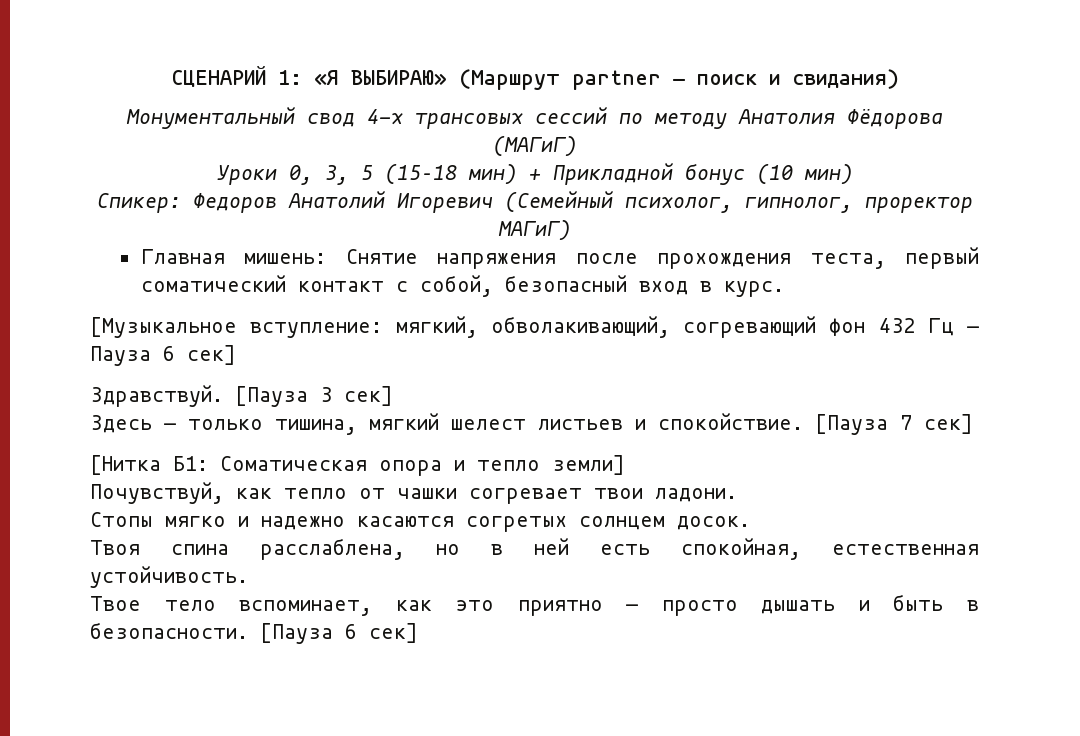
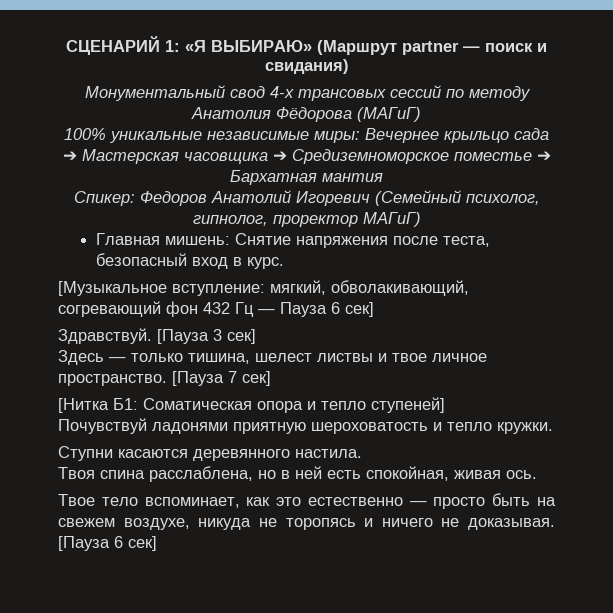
- Уроки 0, 3, 5 (15–18 мин) + Прикладной бонус (10 мин)
+ 100% уникальные независимые миры: Вечернее крыльцо сада ➔ Мастерская часовщика ➔ Средиземноморское поместье ➔ Бархатная мантия
- Главная мишень: Снятие напряжения после прохождения теста, первый соматический контакт с собой, безопасный вход в курс.
+ Главная мишень: Снятие напряжения после теста, безопасный вход в курс.
- Здесь — только тишина, мягкий шелест листьев и спокойствие.
+ Здесь — только тишина, шелест листвы и твое личное пространство.
- [Нитка Б1: Соматическая опора и тепло земли]
- Почувствуй, как тепло от чашки согревает твои ладони.
- Стопы мягко и надежно касаются согретых солнцем досок.
+ [Нитка Б1: Соматическая опора и тепло ступеней]
+ Почувствуй ладонями приятную шероховатость и тепло кружки.
+ Ступни касаются деревянного настила.
- Твоя спина расслаблена, но в ней есть спокойная, естественная устойчивость.
+ Твоя спина расслаблена, но в ней есть спокойная, живая ось.
- Твое тело вспоминает, как это приятно — просто дышать и быть в безопасности.
+ Твое тело вспоминает, как это естественно — просто быть на свежем воздухе, никуда не торопясь и ничего не доказывая.

